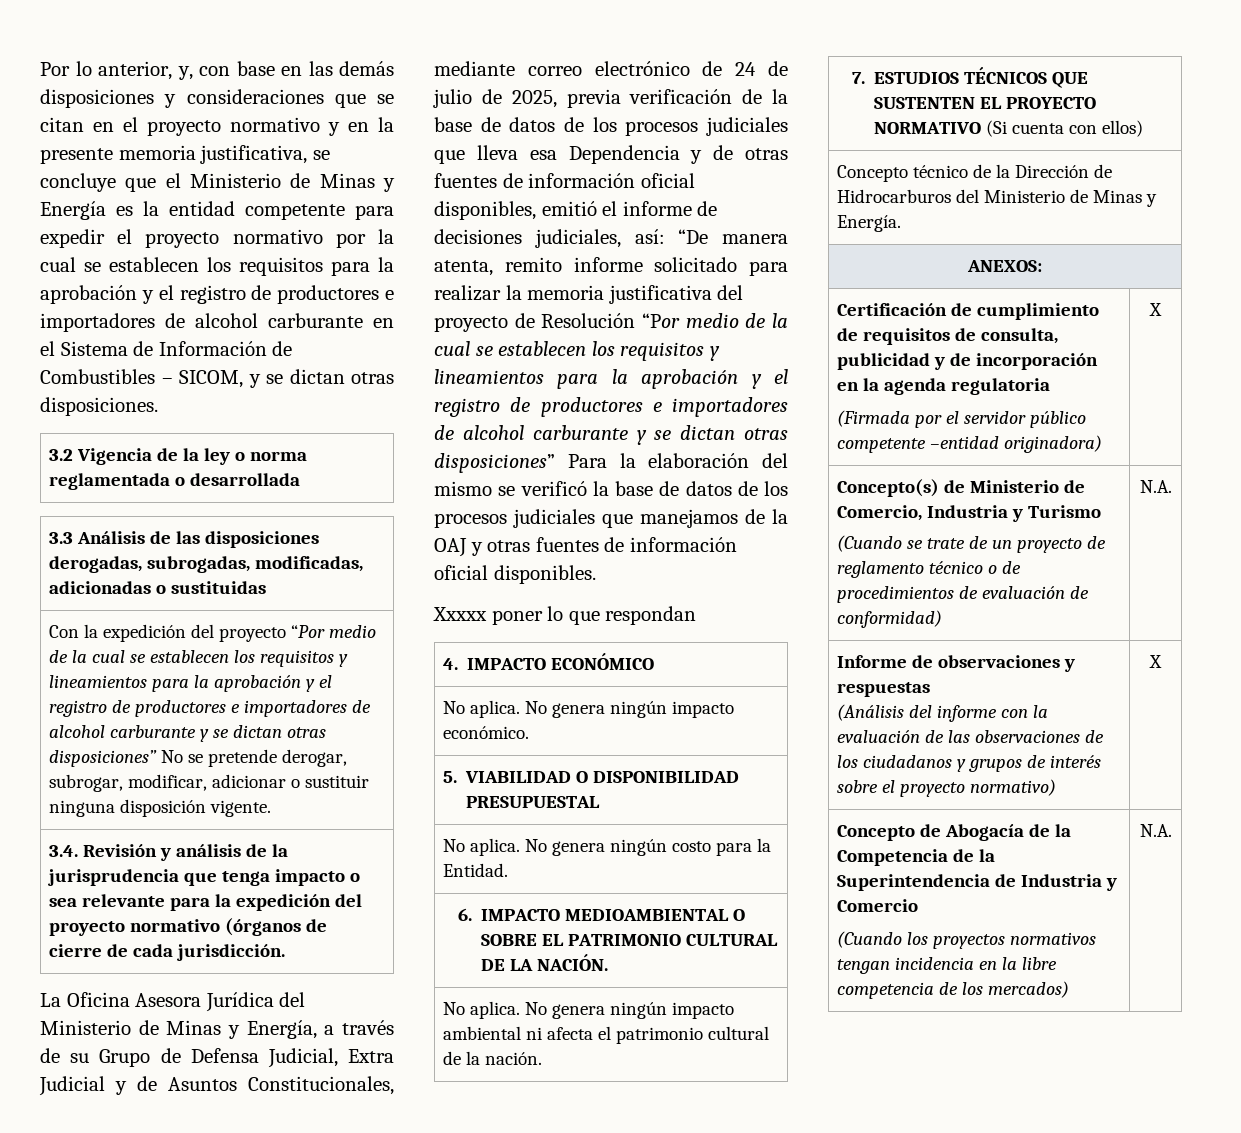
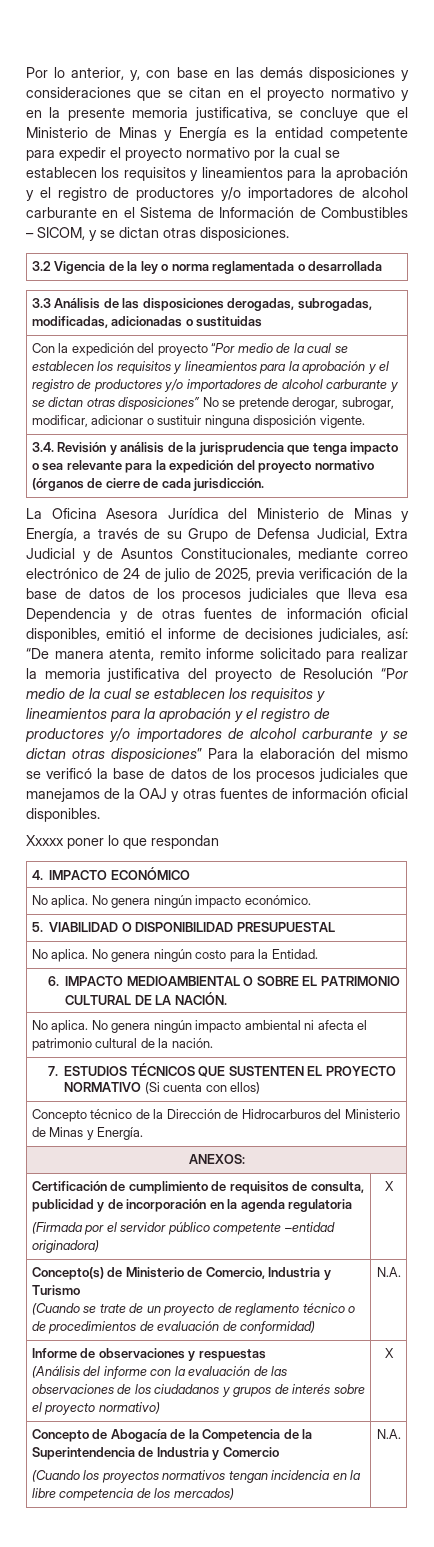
- Por lo anterior, y, con base en las demás disposiciones y consideraciones que se citan en el proyecto normativo y en la presente memoria justificativa, se concluye que el Ministerio de Minas y Energía es la entidad competente para expedir el proyecto normativo por la cual se establecen los requisitos para la aprobación y el registro de productores e importadores de alcohol carburante en el Sistema de Información de Combustibles – SICOM, y se dictan otras disposiciones.
+ Por lo anterior, y, con base en las demás disposiciones y consideraciones que se citan en el proyecto normativo y en la presente memoria justificativa, se concluye que el Ministerio de Minas y Energía es la entidad competente para expedir el proyecto normativo por la cual se establecen los requisitos y lineamientos para la aprobación y el registro de productores y/o importadores de alcohol carburante en el Sistema de Información de Combustibles – SICOM, y se dictan otras disposiciones.
- Con la expedición del proyecto “Por medio de la cual se establecen los requisitos y lineamientos para la aprobación y el registro de productores e importadores de alcohol carburante y se dictan otras disposiciones” No se pretende derogar, subrogar, modificar, adicionar o sustituir ninguna disposición vigente.
+ Con la expedición del proyecto “Por medio de la cual se establecen los requisitos y lineamientos para la aprobación y el registro de productores y/o importadores de alcohol carburante y se dictan otras disposiciones” No se pretende derogar, subrogar, modificar, adicionar o sustituir ninguna disposición vigente.
- “De manera atenta, remito informe solicitado para realizar la memoria justificativa del proyecto de Resolución “Por medio de la cual se establecen los requisitos y lineamientos para la aprobación y el registro de productores e importadores de alcohol carburante y se dictan otras disposiciones” Para la elaboración del mismo se verificó la base de datos de los procesos judiciales que manejamos de la OAJ y otras fuentes de información oficial disponibles.
+ “De manera atenta, remito informe solicitado para realizar la memoria justificativa del proyecto de Resolución “Por medio de la cual se establecen los requisitos y lineamientos para la aprobación y el registro de productores y/o importadores de alcohol carburante y se dictan otras disposiciones” Para la elaboración del mismo se verificó la base de datos de los procesos judiciales que manejamos de la OAJ y otras fuentes de información oficial disponibles.

